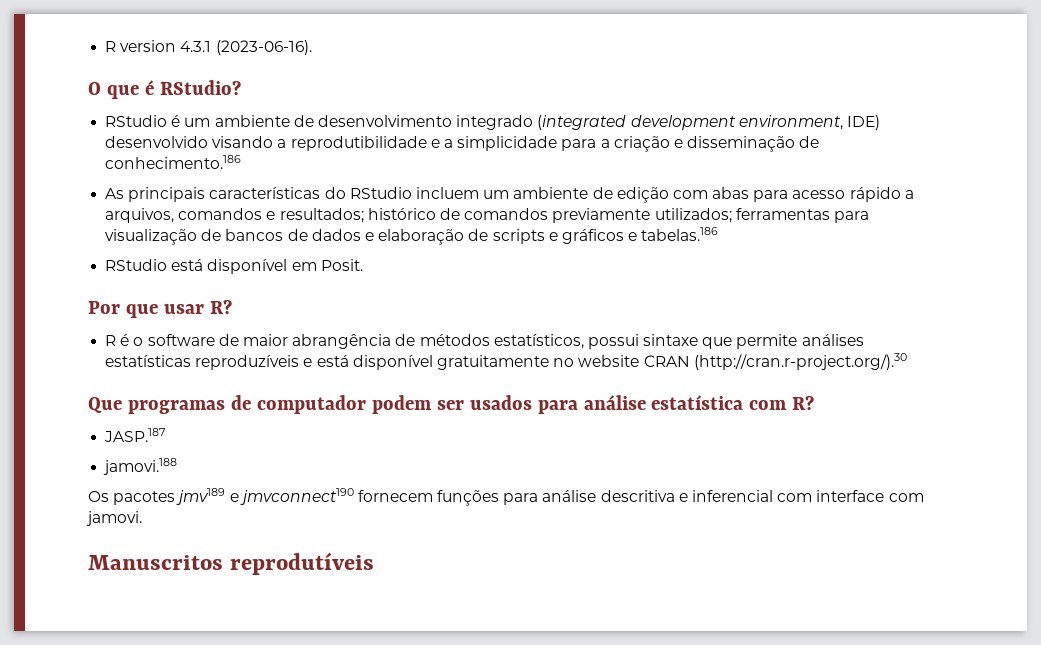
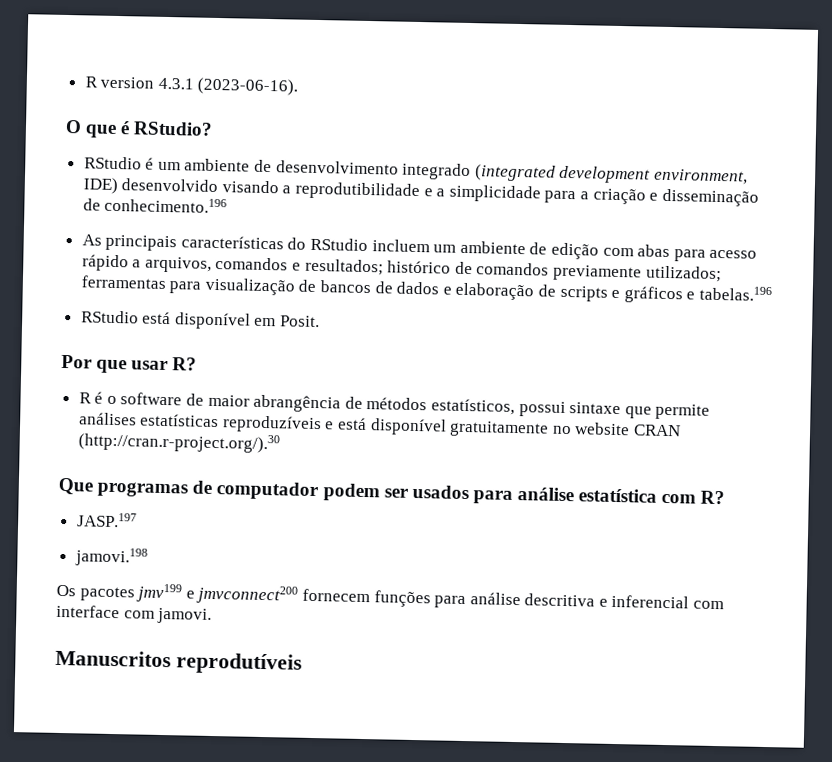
- RStudio é um ambiente de desenvolvimento integrado (integrated development environment, IDE) desenvolvido visando a reprodutibilidade e a simplicidade para a criação e disseminação de conhecimento.186
+ RStudio é um ambiente de desenvolvimento integrado (integrated development environment, IDE) desenvolvido visando a reprodutibilidade e a simplicidade para a criação e disseminação de conhecimento.196
- As principais características do RStudio incluem um ambiente de edição com abas para acesso rápido a arquivos, comandos e resultados; histórico de comandos previamente utilizados; ferramentas para visualização de bancos de dados e elaboração de scripts e gráficos e tabelas.186
+ As principais características do RStudio incluem um ambiente de edição com abas para acesso rápido a arquivos, comandos e resultados; histórico de comandos previamente utilizados; ferramentas para visualização de bancos de dados e elaboração de scripts e gráficos e tabelas.196
- JASP.187
- jamovi.188
+ JASP.197
+ jamovi.198
- Os pacotes jmv189 e jmvconnect190 fornecem funções para análise descritiva e inferencial com interface com jamovi.
+ Os pacotes jmv199 e jmvconnect200 fornecem funções para análise descritiva e inferencial com interface com jamovi.

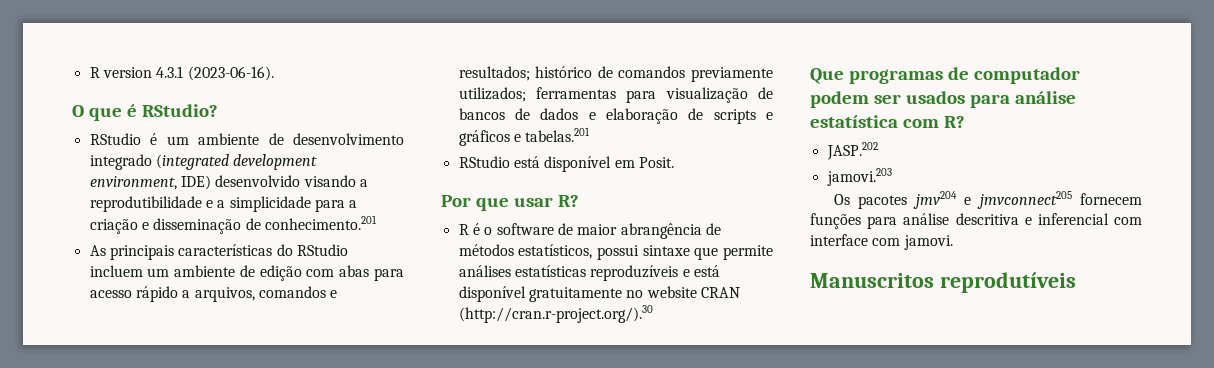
- RStudio é um ambiente de desenvolvimento integrado (integrated development environment, IDE) desenvolvido visando a reprodutibilidade e a simplicidade para a criação e disseminação de conhecimento.196
+ RStudio é um ambiente de desenvolvimento integrado (integrated development environment, IDE) desenvolvido visando a reprodutibilidade e a simplicidade para a criação e disseminação de conhecimento.201
- As principais características do RStudio incluem um ambiente de edição com abas para acesso rápido a arquivos, comandos e resultados; histórico de comandos previamente utilizados; ferramentas para visualização de bancos de dados e elaboração de scripts e gráficos e tabelas.196
+ As principais características do RStudio incluem um ambiente de edição com abas para acesso rápido a arquivos, comandos e resultados; histórico de comandos previamente utilizados; ferramentas para visualização de bancos de dados e elaboração de scripts e gráficos e tabelas.201
- JASP.197
- jamovi.198
+ JASP.202
+ jamovi.203
- Os pacotes jmv199 e jmvconnect200 fornecem funções para análise descritiva e inferencial com interface com jamovi.
+ Os pacotes jmv204 e jmvconnect205 fornecem funções para análise descritiva e inferencial com interface com jamovi.

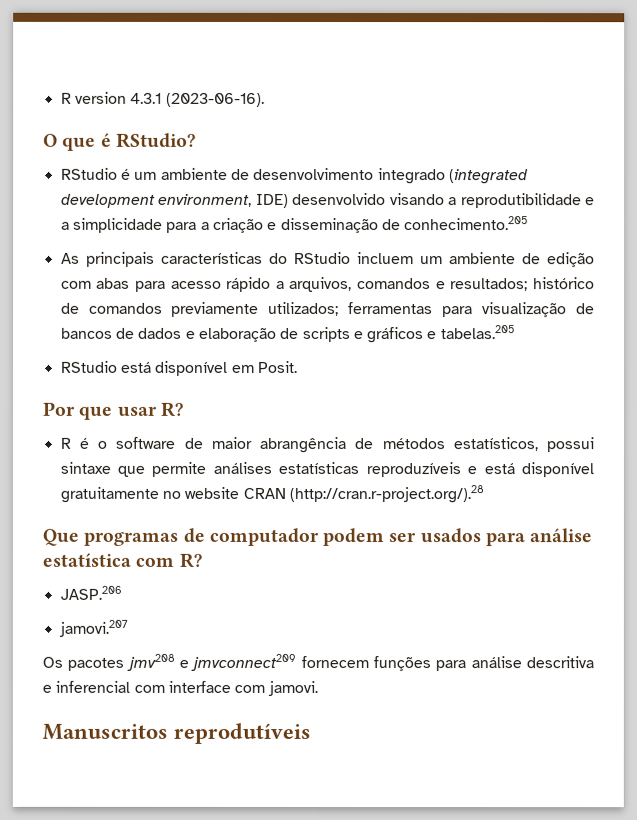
- RStudio é um ambiente de desenvolvimento integrado (integrated development environment, IDE) desenvolvido visando a reprodutibilidade e a simplicidade para a criação e disseminação de conhecimento.201
+ RStudio é um ambiente de desenvolvimento integrado (integrated development environment, IDE) desenvolvido visando a reprodutibilidade e a simplicidade para a criação e disseminação de conhecimento.205
- As principais características do RStudio incluem um ambiente de edição com abas para acesso rápido a arquivos, comandos e resultados; histórico de comandos previamente utilizados; ferramentas para visualização de bancos de dados e elaboração de scripts e gráficos e tabelas.201
+ As principais características do RStudio incluem um ambiente de edição com abas para acesso rápido a arquivos, comandos e resultados; histórico de comandos previamente utilizados; ferramentas para visualização de bancos de dados e elaboração de scripts e gráficos e tabelas.205
- R é o software de maior abrangência de métodos estatísticos, possui sintaxe que permite análises estatísticas reproduzíveis e está disponível gratuitamente no website CRAN (http://cran.r-project.org/).30
+ R é o software de maior abrangência de métodos estatísticos, possui sintaxe que permite análises estatísticas reproduzíveis e está disponível gratuitamente no website CRAN (http://cran.r-project.org/).28
- JASP.202
- jamovi.203
+ JASP.206
+ jamovi.207
- Os pacotes jmv204 e jmvconnect205 fornecem funções para análise descritiva e inferencial com interface com jamovi.
+ Os pacotes jmv208 e jmvconnect209 fornecem funções para análise descritiva e inferencial com interface com jamovi.

